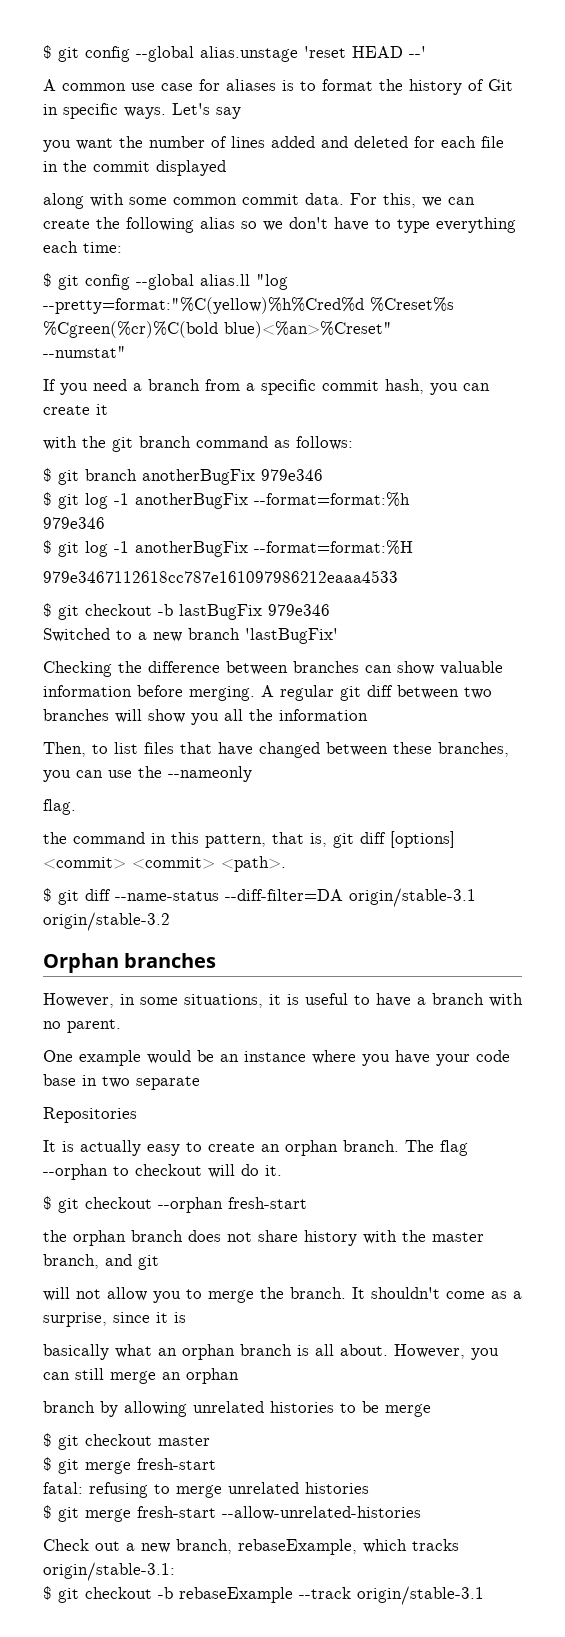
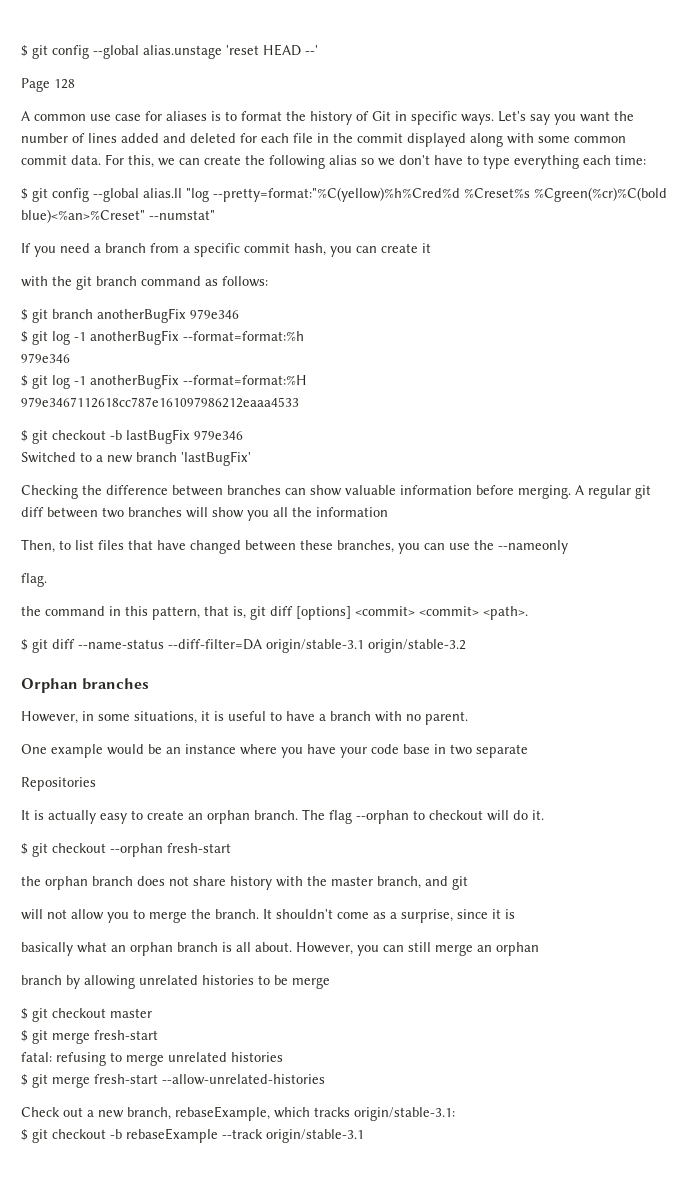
+ Page 128
- Let's say
- you want the number of lines added and deleted for each file in the commit displayed
- along with some common commit data.
+ Let's say you want the number of lines added and deleted for each file in the commit displayed along with some common commit data.
- $ git config --global alias.ll "log --pretty=format:"%C(yellow)%h%Cred%d %Creset%s %Cgreen(%cr)%C(bold blue)<%an>%Creset"
- --numstat"
+ $ git config --global alias.ll "log --pretty=format:"%C(yellow)%h%Cred%d %Creset%s %Cgreen(%cr)%C(bold blue)<%an>%Creset" --numstat"

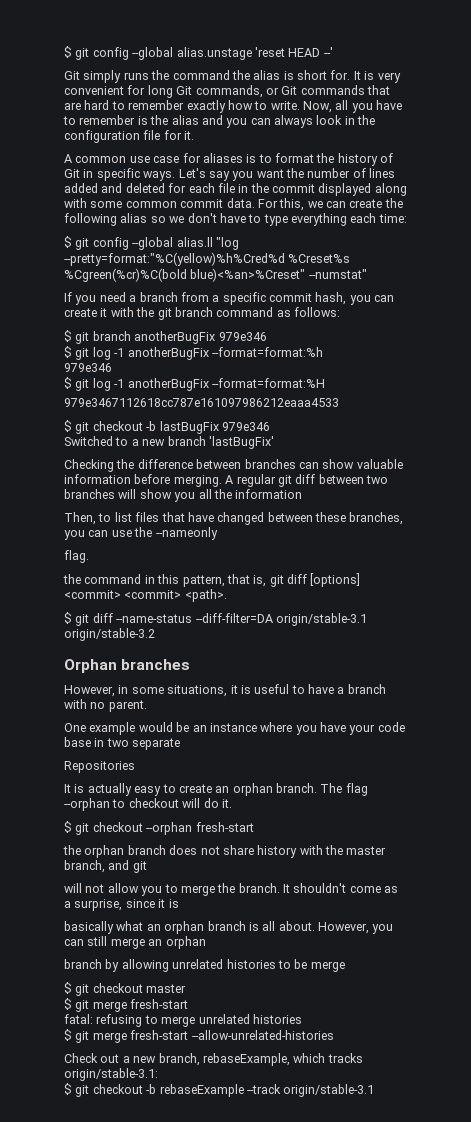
- Page 128
+ Git simply runs the command the alias is short for. It is very convenient for long Git commands, or Git commands that are hard to remember exactly how to write. Now, all you have to remember is the alias and you can always look in the configuration file for it.
- If you need a branch from a specific commit hash, you can create it
- with the git branch command as follows:
+ If you need a branch from a specific commit hash, you can create it with the git branch command as follows:

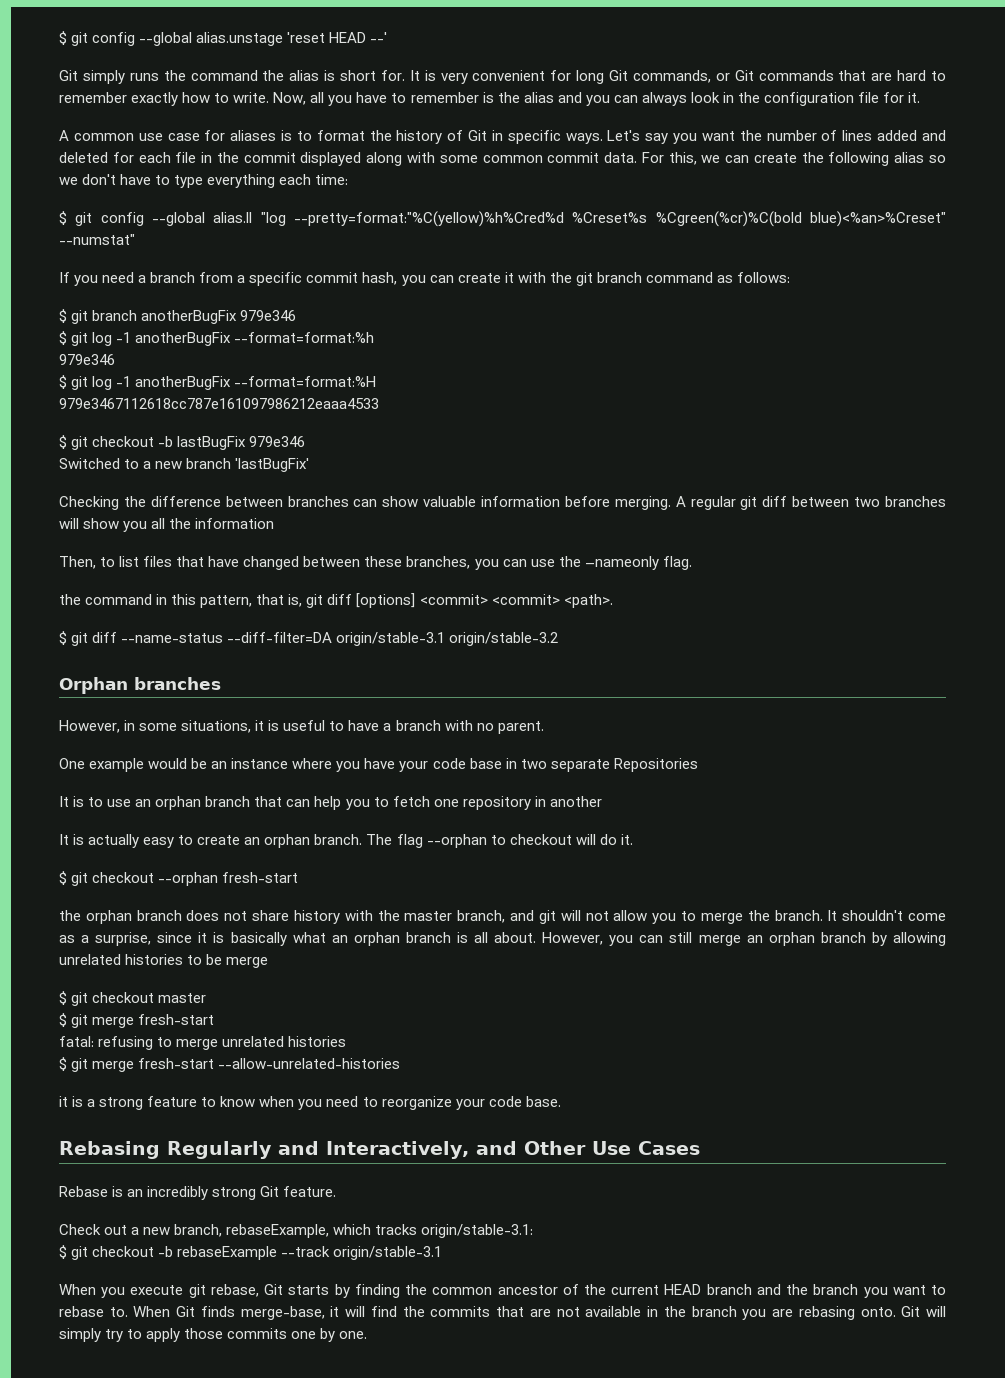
- Then, to list files that have changed between these branches, you can use the --nameonly
- flag.
+ Then, to list files that have changed between these branches, you can use the –nameonly flag.
- One example would be an instance where you have your code base in two separate
- Repositories
+ One example would be an instance where you have your code base in two separate Repositories
+ It is to use an orphan branch that can help you to fetch one repository in another
- the orphan branch does not share history with the master branch, and git
- will not allow you to merge the branch.
+ the orphan branch does not share history with the master branch, and git will not allow you to merge the branch.
- It shouldn't come as a surprise, since it is
- basically what an orphan branch is all about.
+ It shouldn't come as a surprise, since it is basically what an orphan branch is all about.
- However, you can still merge an orphan
- branch by allowing unrelated histories to be merge
+ However, you can still merge an orphan branch by allowing unrelated histories to be merge
+ it is a strong feature to know when you need to reorganize your code base.
+ Rebasing Regularly and Interactively, and Other Use Cases
+ Rebase is an incredibly strong Git feature.
+ When you execute git rebase, Git starts by finding the common ancestor of the current HEAD branch and the branch you want to rebase to. When Git finds merge-base, it will find the commits that are not available in the branch you are rebasing onto. Git will simply try to apply those commits one by one.

